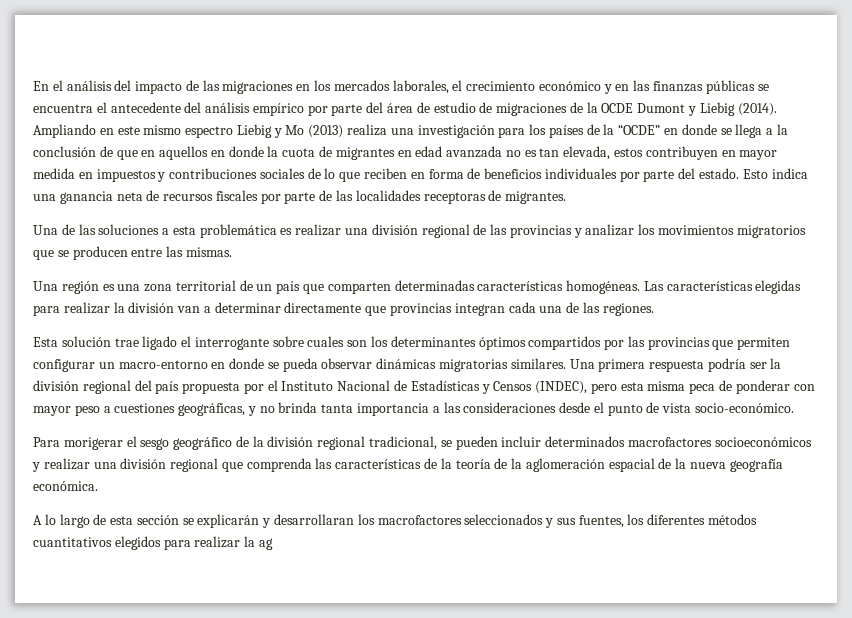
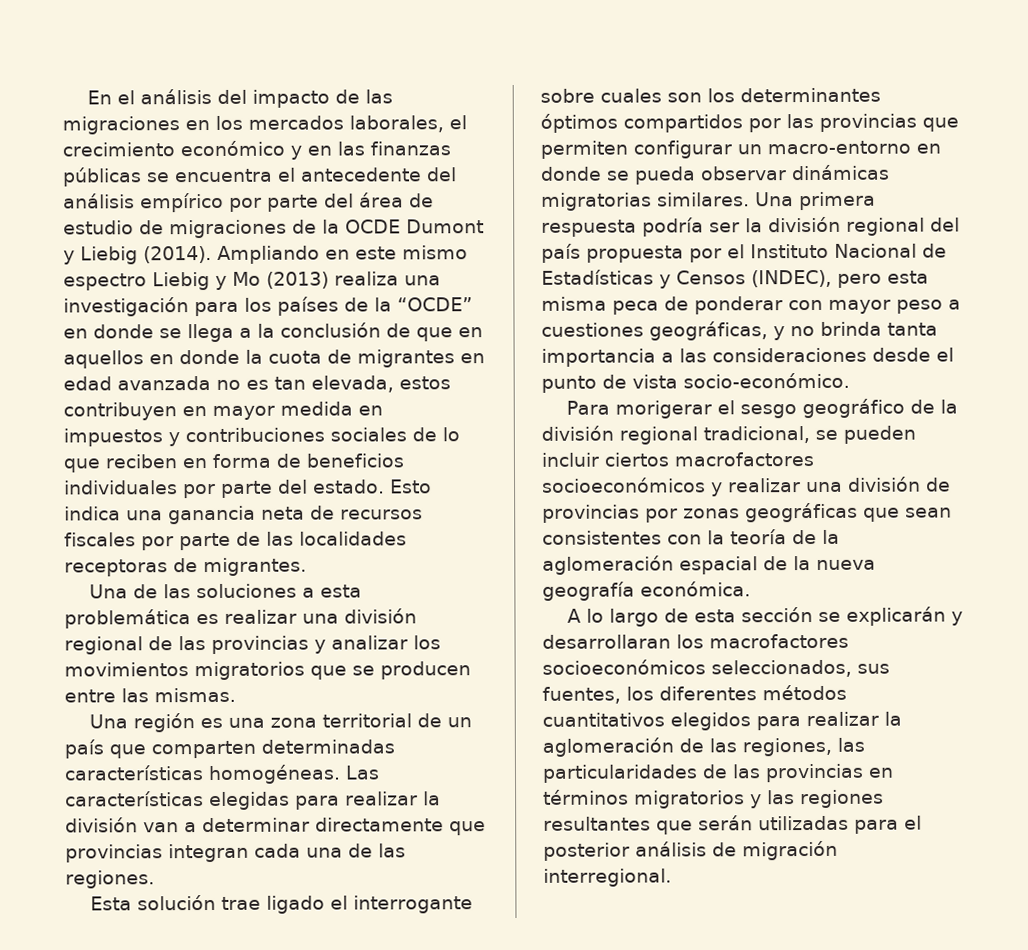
- Para morigerar el sesgo geográfico de la división regional tradicional, se pueden incluir determinados macrofactores socioeconómicos y realizar una división regional que comprenda las características de la teoría de la aglomeración espacial de la nueva geografía económica.
+ Para morigerar el sesgo geográfico de la división regional tradicional, se pueden incluir ciertos macrofactores socioeconómicos y realizar una división de provincias por zonas geográficas que sean consistentes con la teoría de la aglomeración espacial de la nueva geografía económica.
- A lo largo de esta sección se explicarán y desarrollaran los macrofactores seleccionados y sus fuentes, los diferentes métodos cuantitativos elegidos para realizar la ag
+ A lo largo de esta sección se explicarán y desarrollaran los macrofactores socioeconómicos seleccionados, sus fuentes, los diferentes métodos cuantitativos elegidos para realizar la aglomeración de las regiones, las particularidades de las provincias en términos migratorios y las regiones resultantes que serán utilizadas para el posterior análisis de migración interregional.

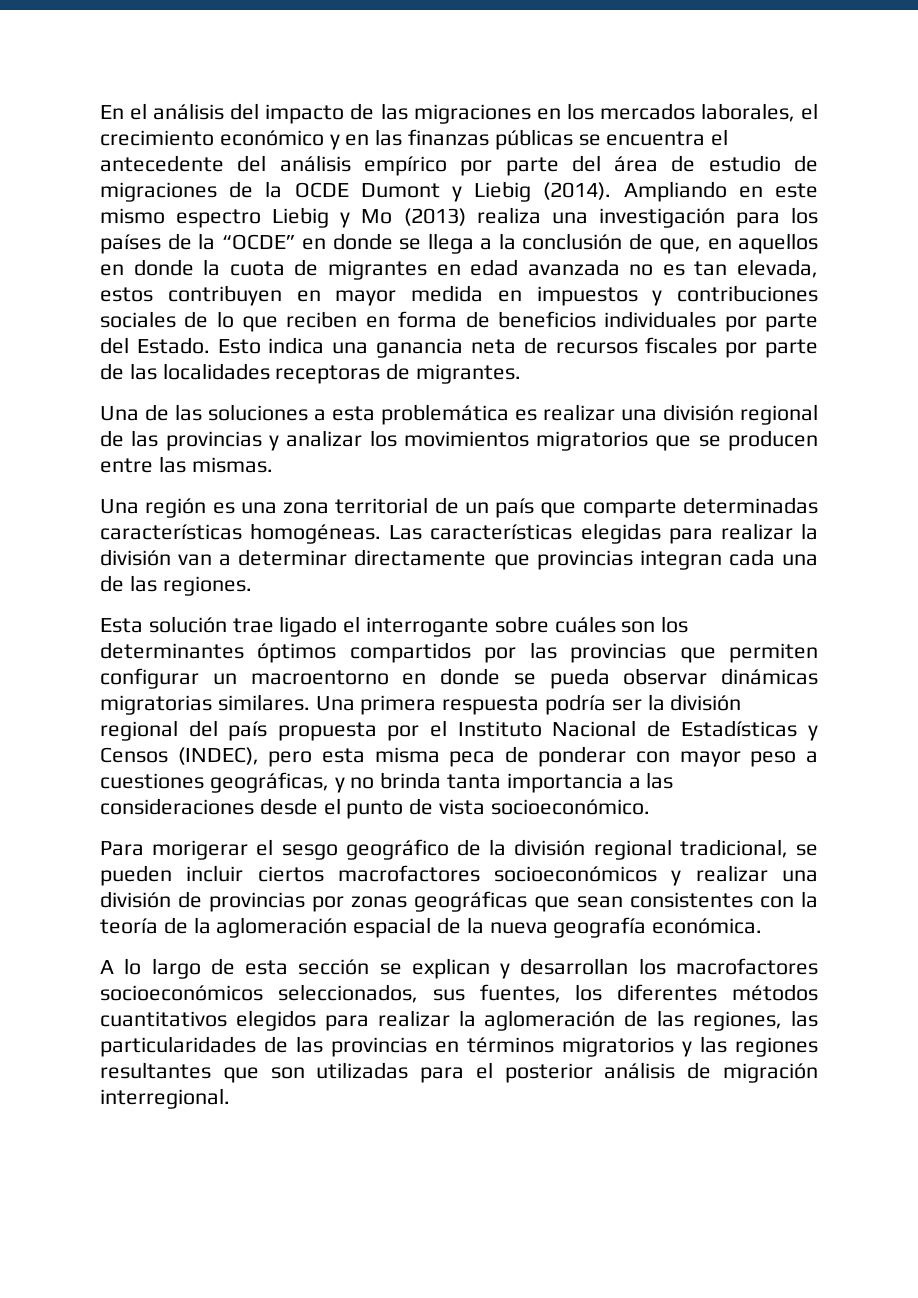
- Ampliando en este mismo espectro Liebig y Mo (2013) realiza una investigación para los países de la “OCDE” en donde se llega a la conclusión de que en aquellos en donde la cuota de migrantes en edad avanzada no es tan elevada, estos contribuyen en mayor medida en impuestos y contribuciones sociales de lo que reciben en forma de beneficios individuales por parte del estado.
+ Ampliando en este mismo espectro Liebig y Mo (2013) realiza una investigación para los países de la “OCDE” en donde se llega a la conclusión de que, en aquellos en donde la cuota de migrantes en edad avanzada no es tan elevada, estos contribuyen en mayor medida en impuestos y contribuciones sociales de lo que reciben en forma de beneficios individuales por parte del Estado.
- Una región es una zona territorial de un país que comparten determinadas características homogéneas.
+ Una región es una zona territorial de un país que comparte determinadas características homogéneas.
- Esta solución trae ligado el interrogante sobre cuales son los determinantes óptimos compartidos por las provincias que permiten configurar un macro-entorno en donde se pueda observar dinámicas migratorias similares.
+ Esta solución trae ligado el interrogante sobre cuáles son los determinantes óptimos compartidos por las provincias que permiten configurar un macroentorno en donde se pueda observar dinámicas migratorias similares.
- Una primera respuesta podría ser la división regional del país propuesta por el Instituto Nacional de Estadísticas y Censos (INDEC), pero esta misma peca de ponderar con mayor peso a cuestiones geográficas, y no brinda tanta importancia a las consideraciones desde el punto de vista socio-económico.
+ Una primera respuesta podría ser la división regional del país propuesta por el Instituto Nacional de Estadísticas y Censos (INDEC), pero esta misma peca de ponderar con mayor peso a cuestiones geográficas, y no brinda tanta importancia a las consideraciones desde el punto de vista socioeconómico.
- A lo largo de esta sección se explicarán y desarrollaran los macrofactores socioeconómicos seleccionados, sus fuentes, los diferentes métodos cuantitativos elegidos para realizar la aglomeración de las regiones, las particularidades de las provincias en términos migratorios y las regiones resultantes que serán utilizadas para el posterior análisis de migración interregional.
+ A lo largo de esta sección se explican y desarrollan los macrofactores socioeconómicos seleccionados, sus fuentes, los diferentes métodos cuantitativos elegidos para realizar la aglomeración de las regiones, las particularidades de las provincias en términos migratorios y las regiones resultantes que son utilizadas para el posterior análisis de migración interregional.

